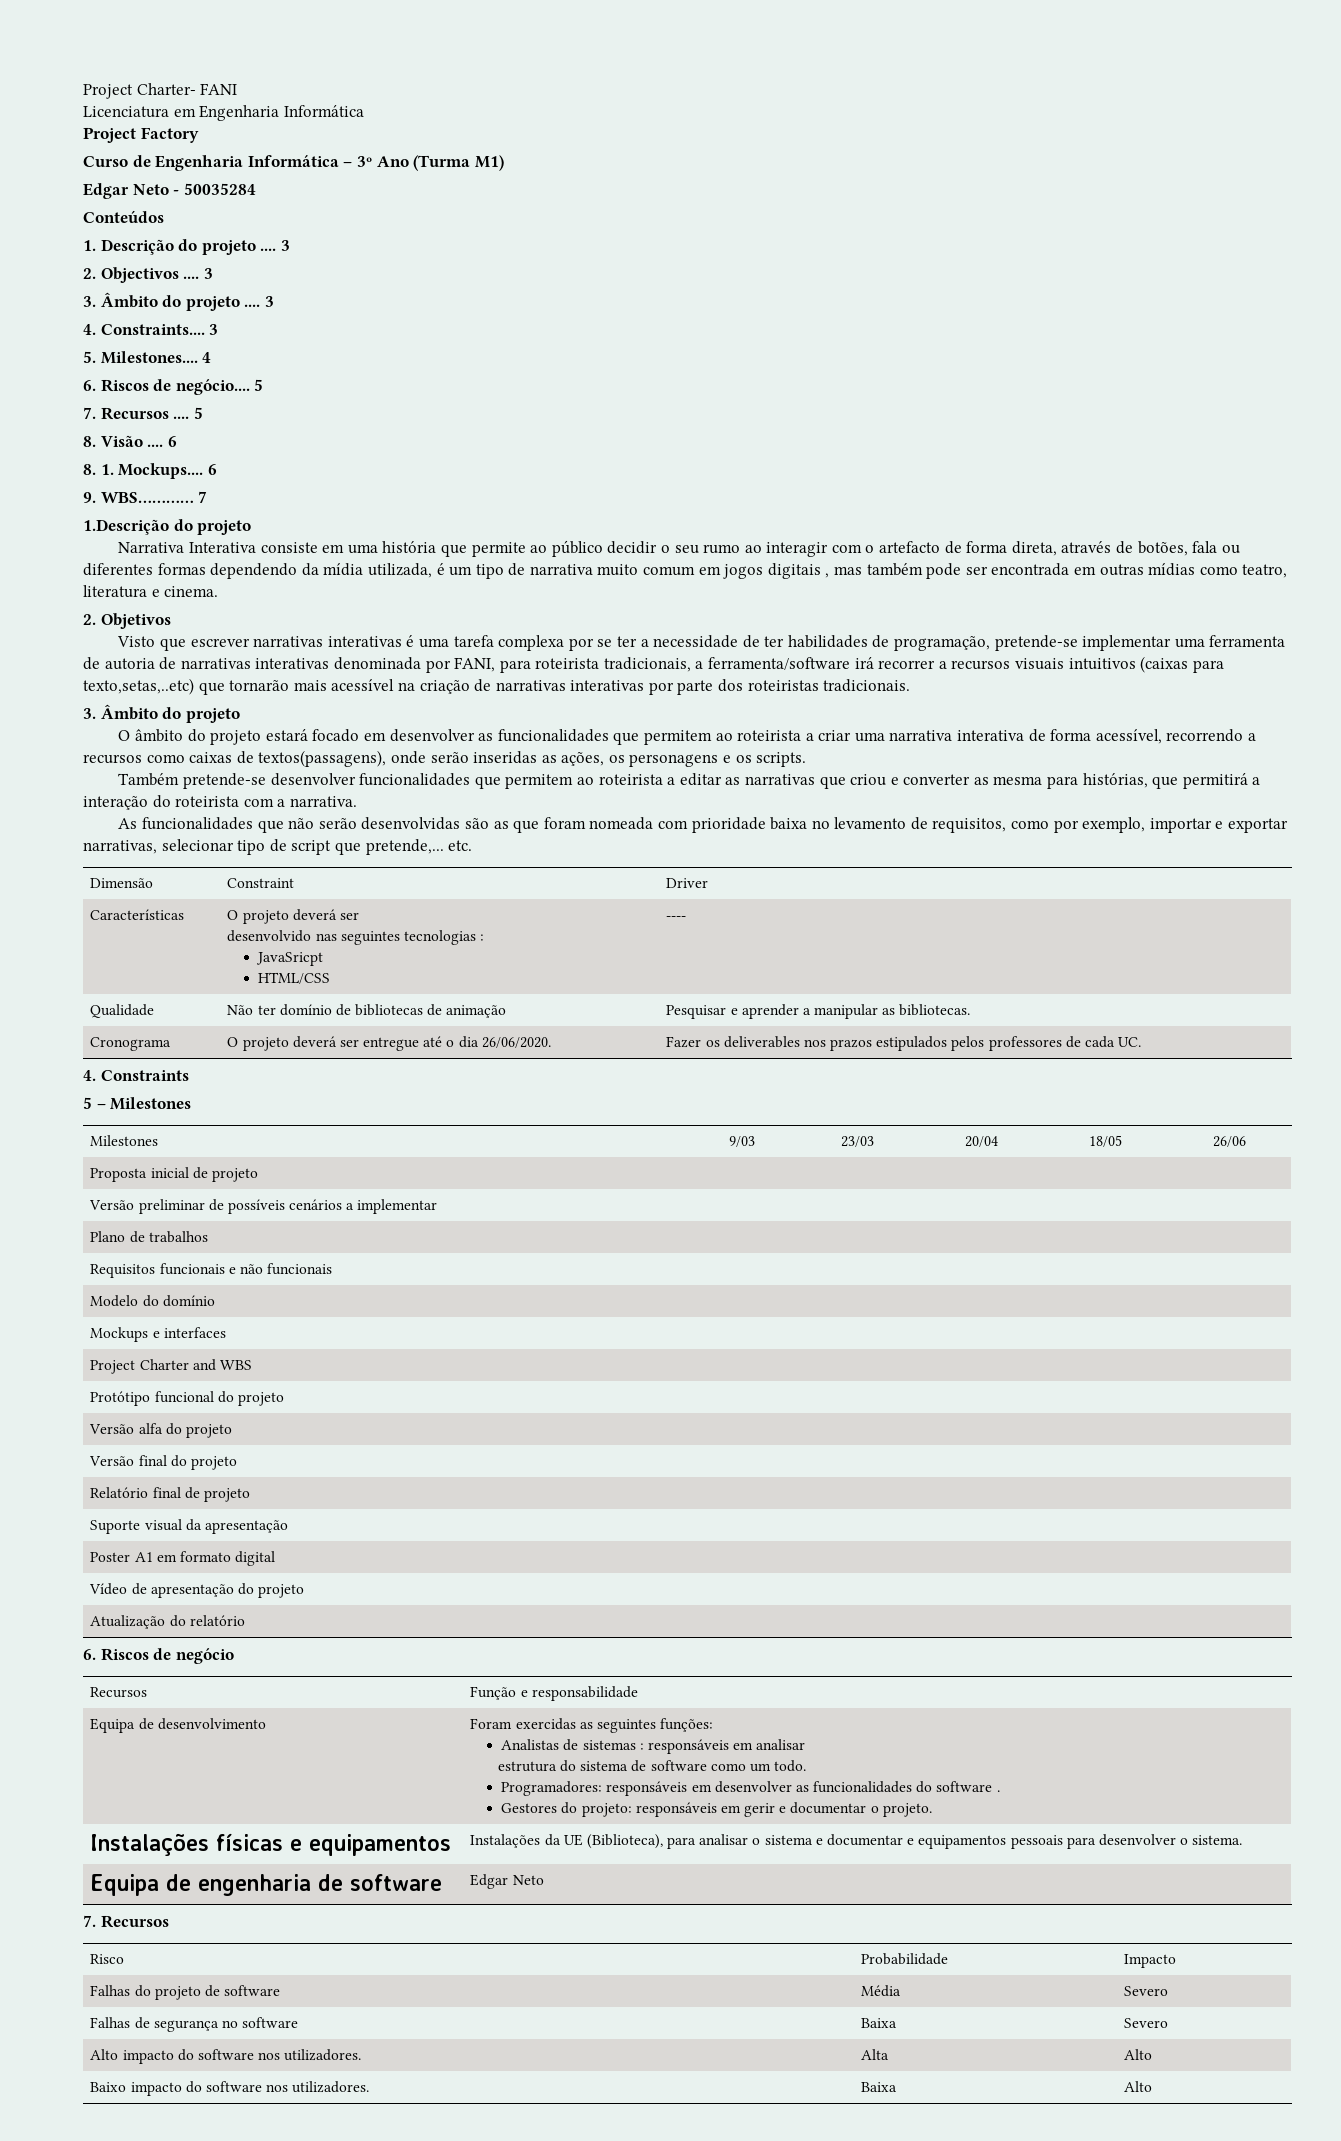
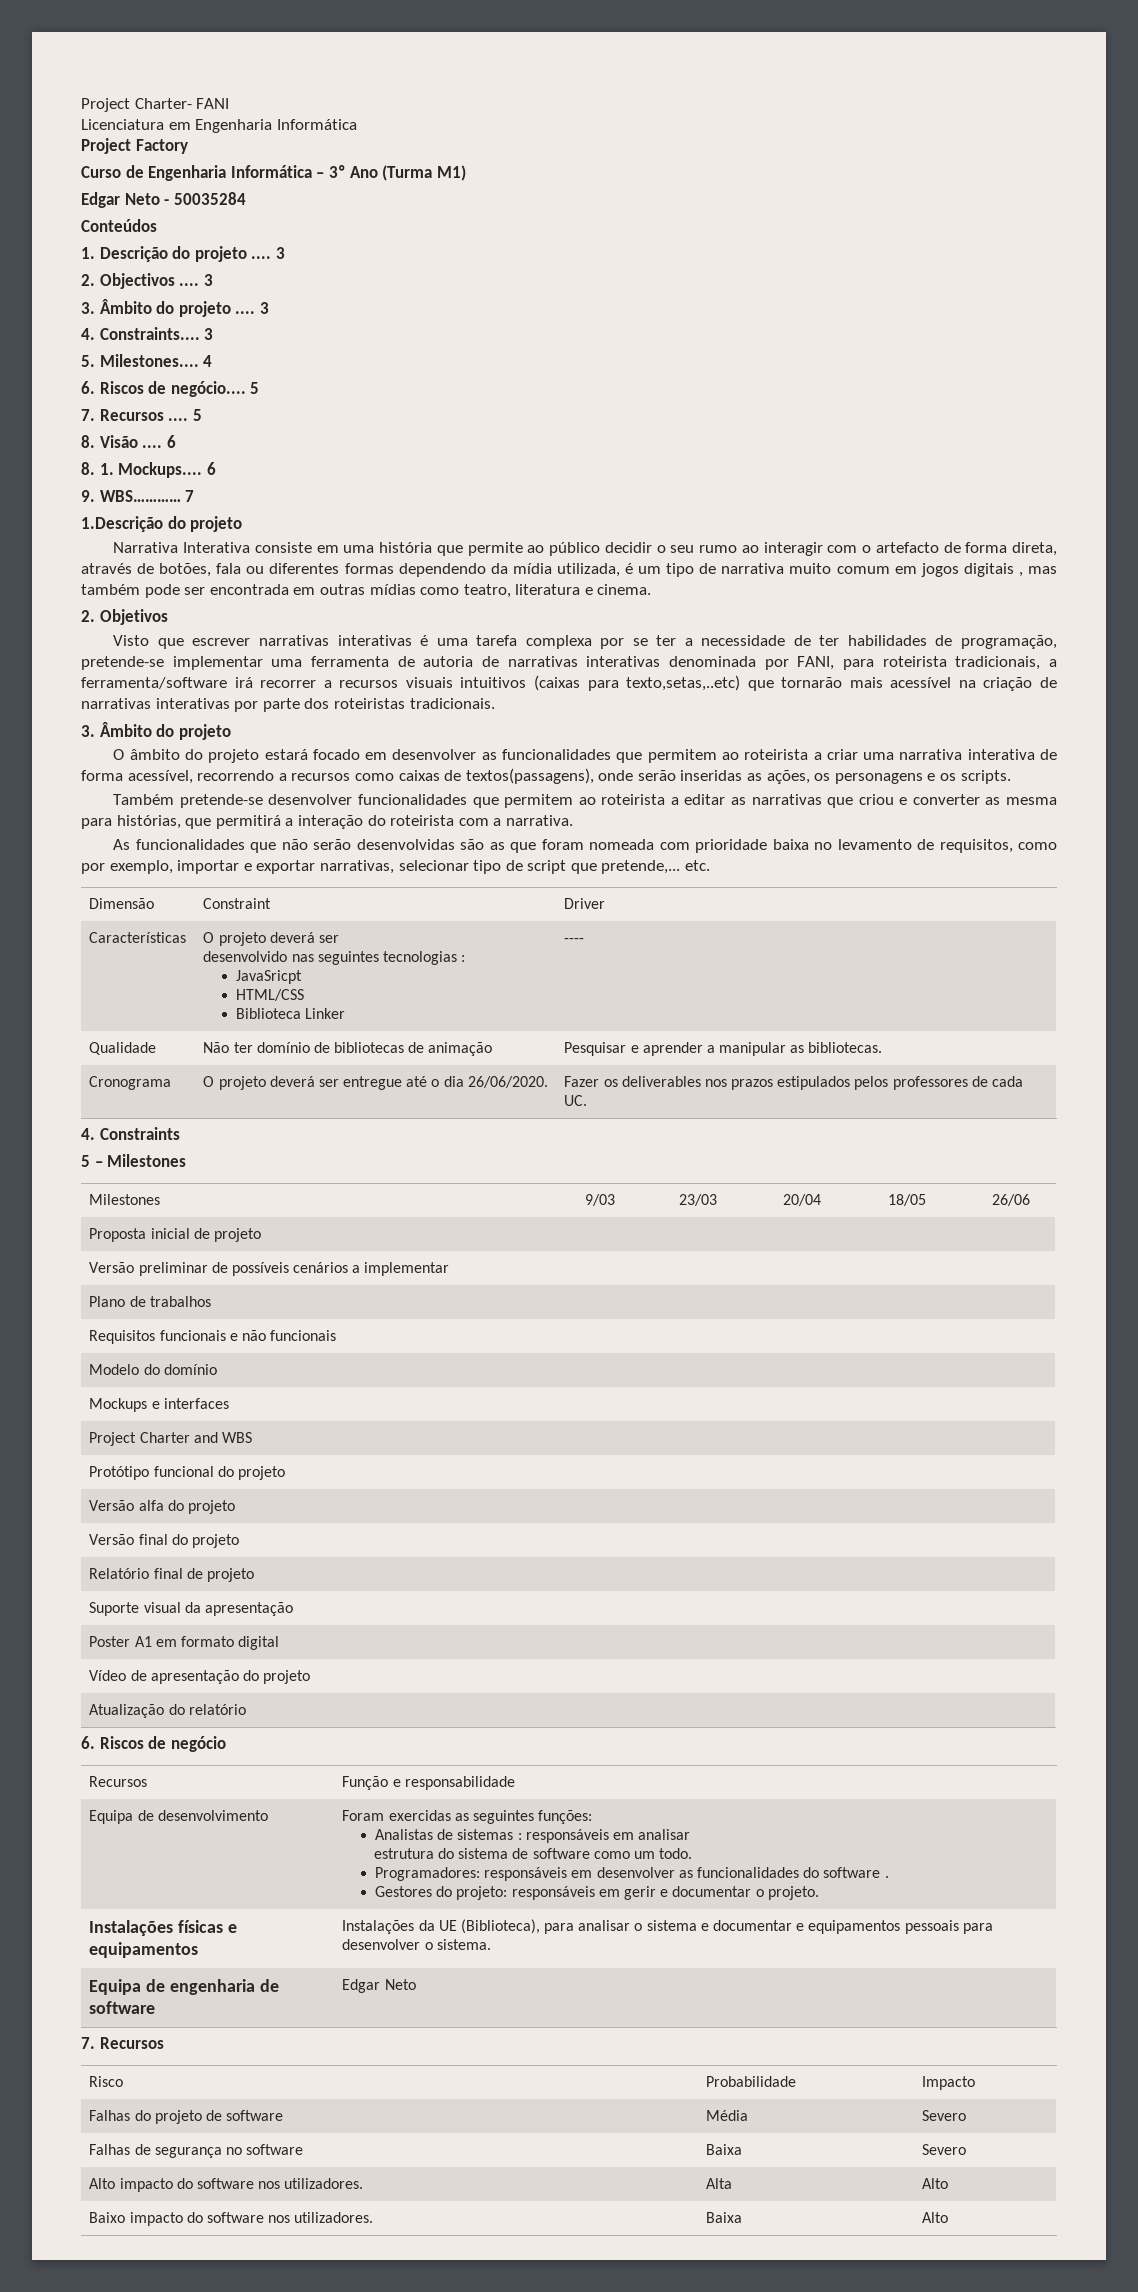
  Características | O projeto deverá ser
  desenvolvido nas seguintes tecnologias :
  JavaSricpt
- HTML/CSS | ----
+ HTML/CSS
+ Biblioteca Linker | ----

